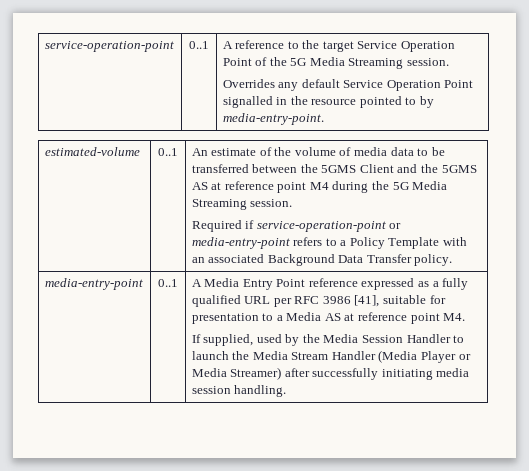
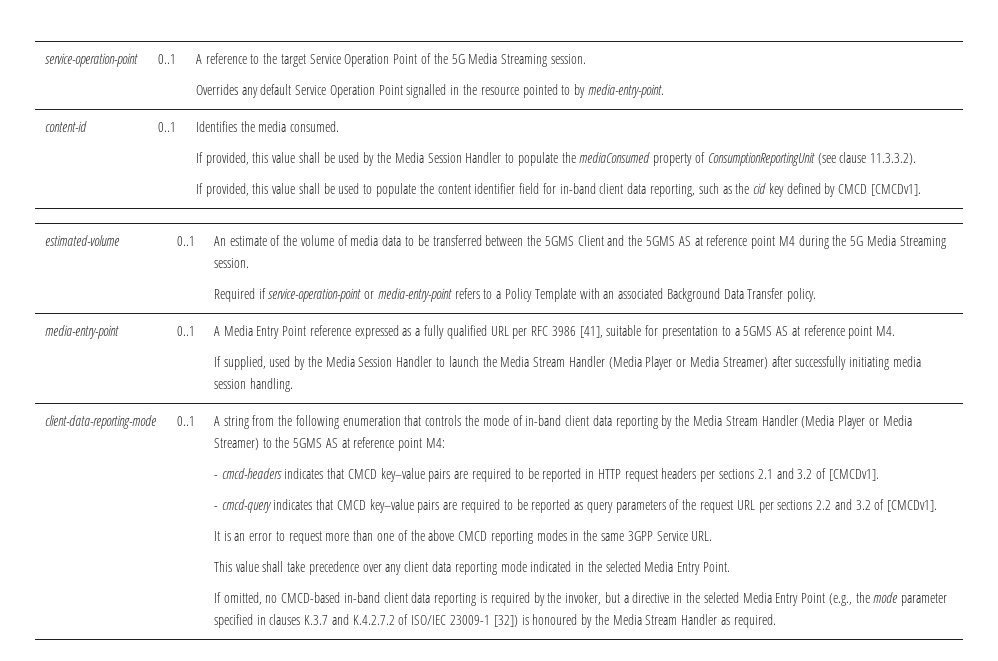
+ content-id | 0..1 | Identifies the media consumed.
+ If provided, this value shall be used by the Media Session Handler to populate the mediaConsumed property of ConsumptionReportingUnit (see clause 11.3.3.2).
+ If provided, this value shall be used to populate the content identifier field for in-band client data reporting, such as the cid key defined by CMCD [CMCDv1].
- A Media Entry Point reference expressed as a fully qualified URL per RFC 3986 [41], suitable for presentation to a Media AS at reference point M4.
+ A Media Entry Point reference expressed as a fully qualified URL per RFC 3986 [41], suitable for presentation to a 5GMS AS at reference point M4.
+ client-data-reporting-mode | 0..1 | A string from the following enumeration that controls the mode of in-band client data reporting by the Media Stream Handler (Media Player or Media Streamer) to the 5GMS AS at reference point M4:
+ - cmcd-headers indicates that CMCD key–value pairs are required to be reported in HTTP request headers per sections 2.1 and 3.2 of [CMCDv1].
+ - cmcd-query indicates that CMCD key–value pairs are required to be reported as query parameters of the request URL per sections 2.2 and 3.2 of [CMCDv1].
+ It is an error to request more than one of the above CMCD reporting modes in the same 3GPP Service URL.
+ This value shall take precedence over any client data reporting mode indicated in the selected Media Entry Point.
+ If omitted, no CMCD-based in-band client data reporting is required by the invoker, but a directive in the selected Media Entry Point (e.g., the mode parameter specified in clauses K.3.7 and K.4.2.7.2 of ISO/IEC 23009-1 [32]) is honoured by the Media Stream Handler as required.

